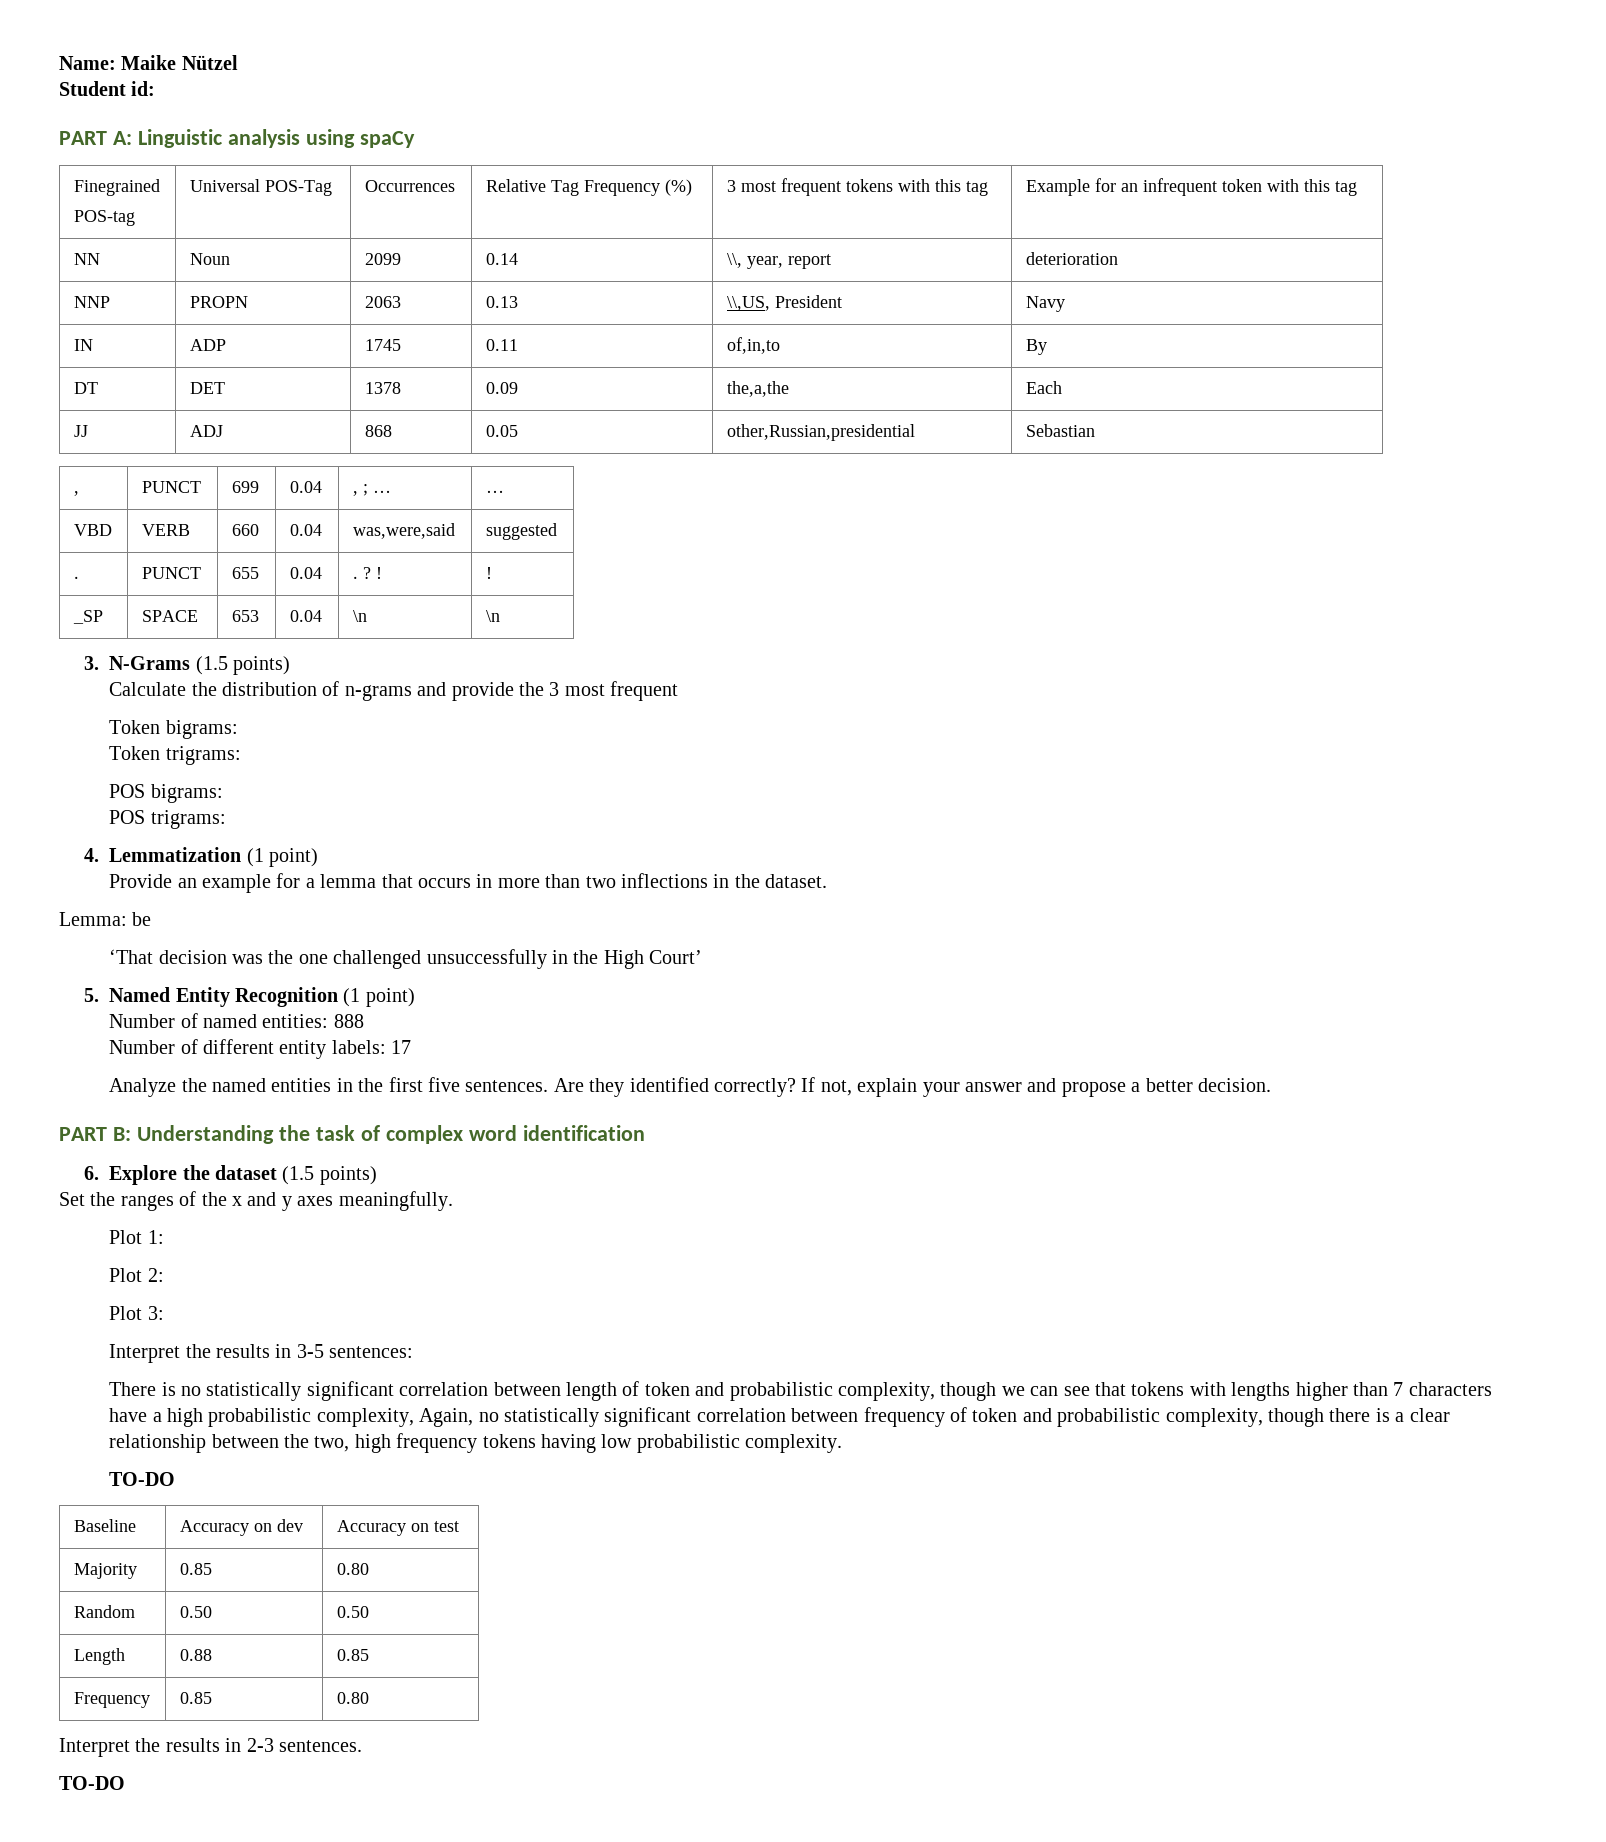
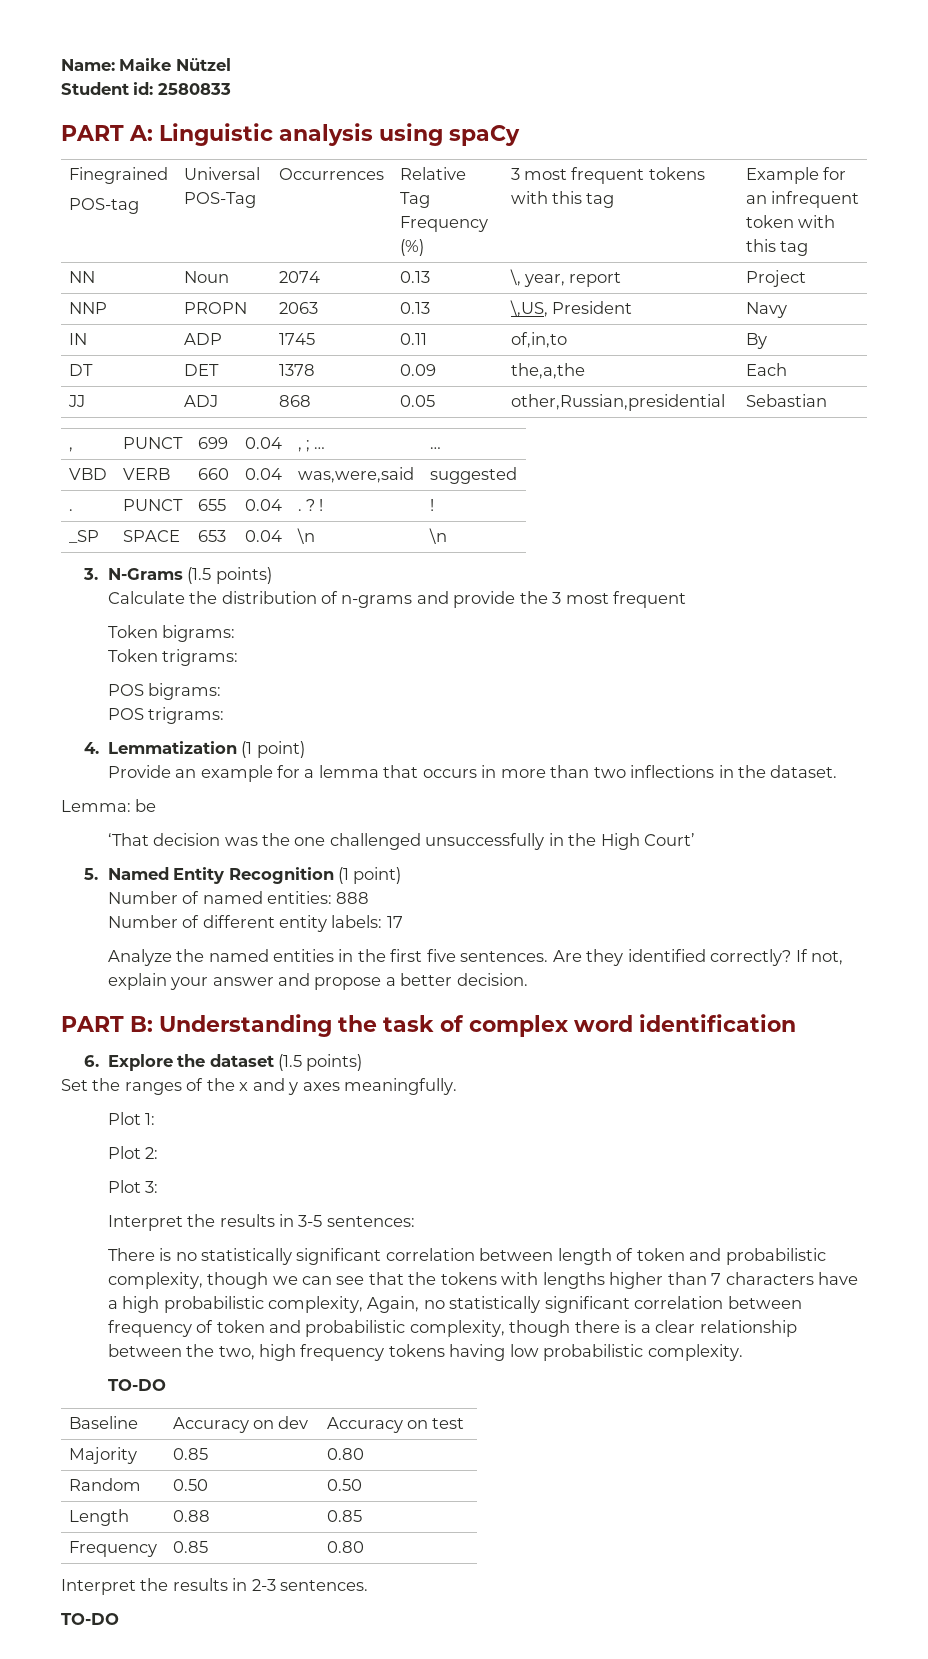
- Student id:
+ Student id: 2580833
- NN | Noun | 2099 | 0.14 | \\, year, report | deterioration
+ NN | Noun | 2074 | 0.13 | \, year, report | Project
- NNP | PROPN | 2063 | 0.13 | \\,US, President | Navy
+ NNP | PROPN | 2063 | 0.13 | \,US, President | Navy
- There is no statistically significant correlation between length of token and probabilistic complexity, though we can see that tokens with lengths higher than 7 characters have a high probabilistic complexity, Again, no statistically significant correlation between frequency of token and probabilistic complexity, though there is a clear relationship between the two, high frequency tokens having low probabilistic complexity.
+ There is no statistically significant correlation between length of token and probabilistic complexity, though we can see that the tokens with lengths higher than 7 characters have a high probabilistic complexity, Again, no statistically significant correlation between frequency of token and probabilistic complexity, though there is a clear relationship between the two, high frequency tokens having low probabilistic complexity.

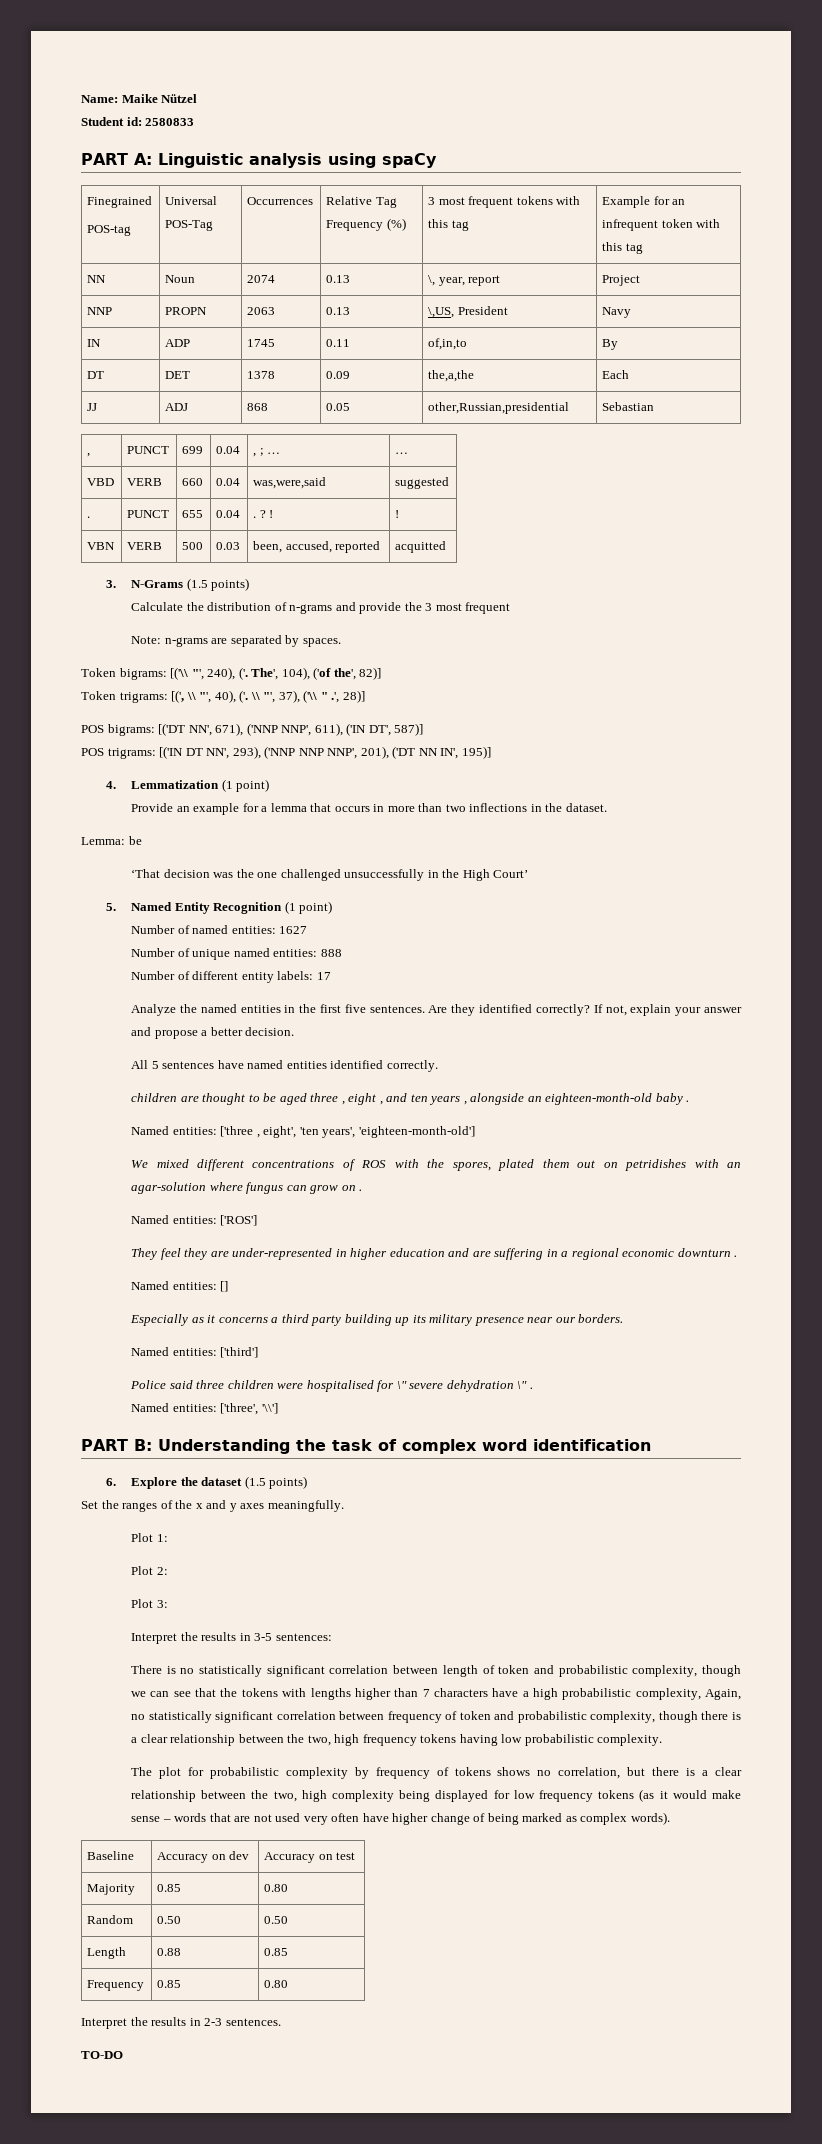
- _SP | SPACE | 653 | 0.04 | \n | \n
+ VBN | VERB | 500 | 0.03 | been, accused, reported | acquitted
- Token bigrams:
- Token trigrams:
- POS bigrams:
- POS trigrams:
+ Note: n-grams are separated by spaces.
+ Token bigrams: [('\\ "', 240), ('. The', 104), ('of the', 82)]
+ Token trigrams: [(', \\ "', 40), ('. \\ "', 37), ('\\ " .', 28)]
+ POS bigrams: [('DT NN', 671), ('NNP NNP', 611), ('IN DT', 587)]
+ POS trigrams: [('IN DT NN', 293), ('NNP NNP NNP', 201), ('DT NN IN', 195)]
- Number of named entities: 888
+ Number of named entities: 1627
+ Number of unique named entities: 888
+ All 5 sentences have named entities identified correctly.
+ children are thought to be aged three , eight , and ten years , alongside an eighteen-month-old baby .
+ Named entities: ['three , eight', 'ten years', 'eighteen-month-old']
+ We mixed different concentrations of ROS with the spores, plated them out on petridishes with an agar-solution where fungus can grow on .
+ Named entities: ['ROS']
+ They feel they are under-represented in higher education and are suffering in a regional economic downturn .
+ Named entities: []
+ Especially as it concerns a third party building up its military presence near our borders.
+ Named entities: ['third']
+ Police said three children were hospitalised for \" severe dehydration \" .
+ Named entities: ['three', '\\']
  There is no statistically significant correlation between length of token and probabilistic complexity, though we can see that the tokens with lengths higher than 7 characters have a high probabilistic complexity, Again, no statistically significant correlation between frequency of token and probabilistic complexity, though there is a clear relationship between the two, high frequency tokens having low probabilistic complexity.
- TO-DO
+ The plot for probabilistic complexity by frequency of tokens shows no correlation, but there is a clear relationship between the two, high complexity being displayed for low frequency tokens (as it would make sense – words that are not used very often have higher change of being marked as complex words).

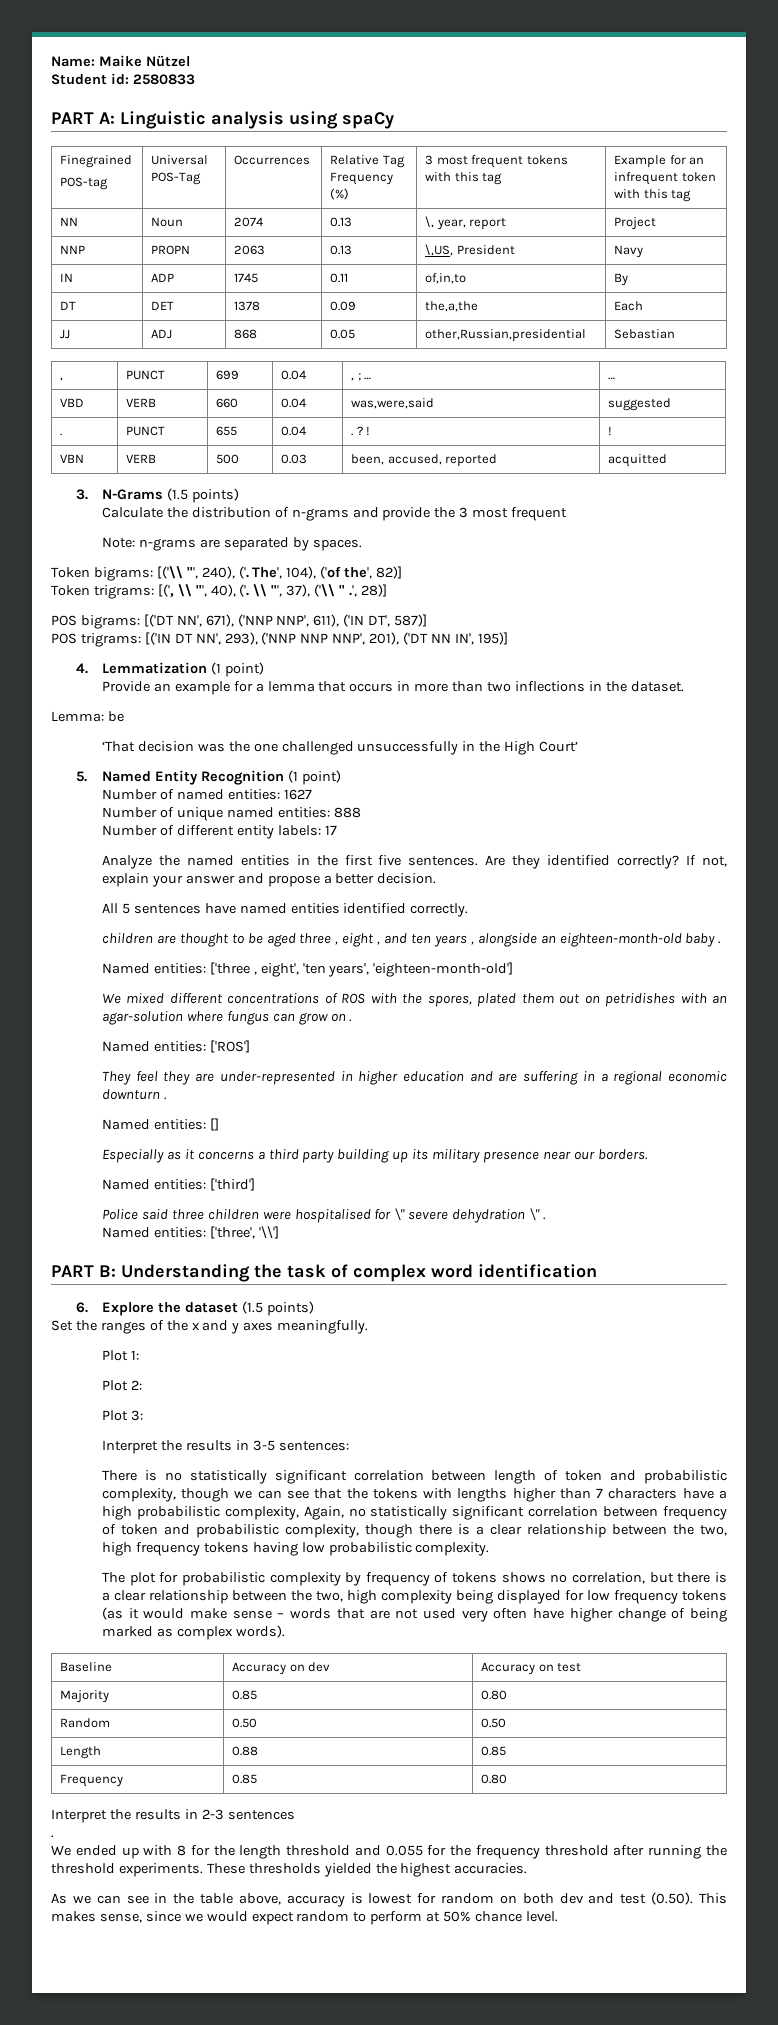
- Interpret the results in 2-3 sentences.
- TO-DO
+ Interpret the results in 2-3 sentences
+ .
+ We ended up with 8 for the length threshold and 0.055 for the frequency threshold after running the threshold experiments. These thresholds yielded the highest accuracies.
+ As we can see in the table above, accuracy is lowest for random on both dev and test (0.50). This makes sense, since we would expect random to perform at 50% chance level.

